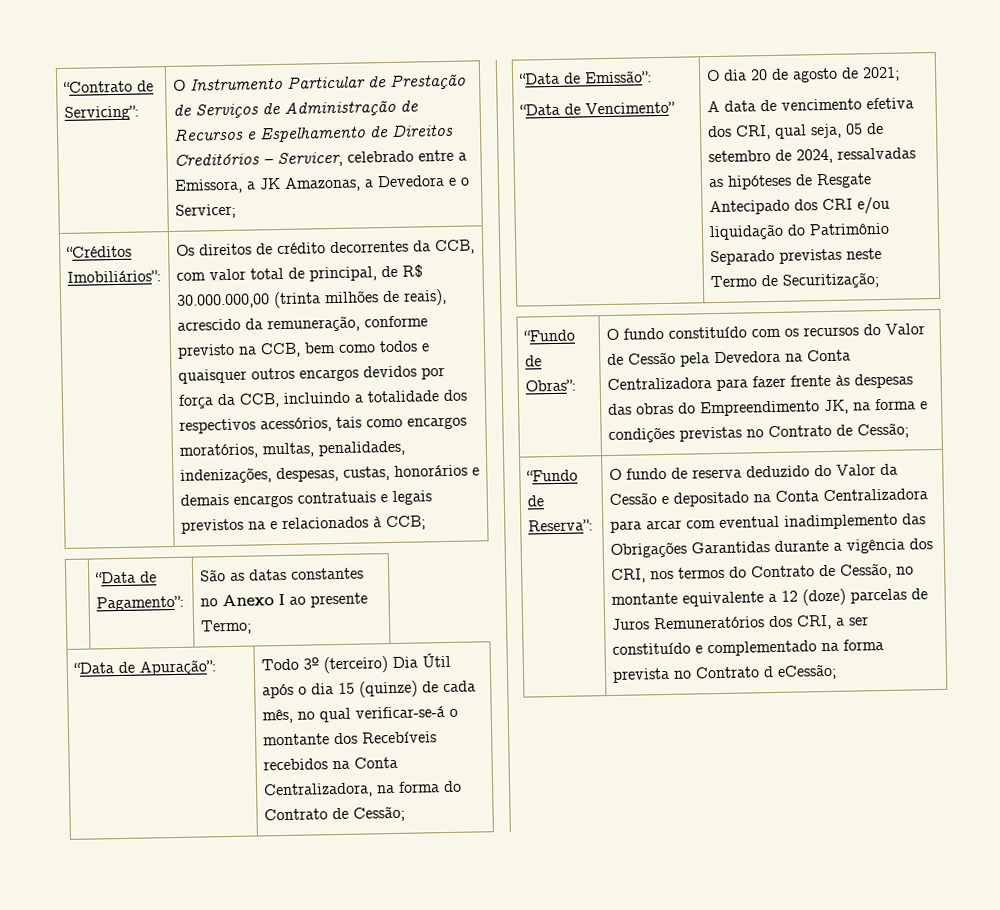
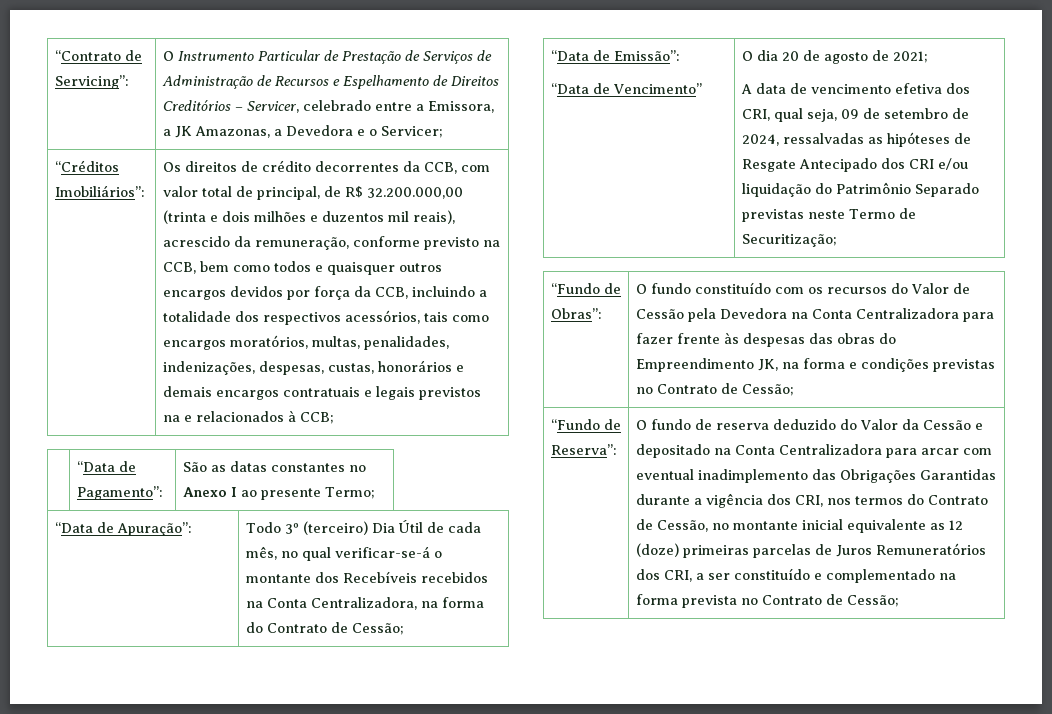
- Os direitos de crédito decorrentes da CCB, com valor total de principal, de R$ 30.000.000,00 (trinta milhões de reais), acrescido da remuneração, conforme previsto na CCB, bem como todos e quaisquer outros encargos devidos por força da CCB, incluindo a totalidade dos respectivos acessórios, tais como encargos moratórios, multas, penalidades, indenizações, despesas, custas, honorários e demais encargos contratuais e legais previstos na e relacionados à CCB;
+ Os direitos de crédito decorrentes da CCB, com valor total de principal, de R$ 32.200.000,00 (trinta e dois milhões e duzentos mil reais), acrescido da remuneração, conforme previsto na CCB, bem como todos e quaisquer outros encargos devidos por força da CCB, incluindo a totalidade dos respectivos acessórios, tais como encargos moratórios, multas, penalidades, indenizações, despesas, custas, honorários e demais encargos contratuais e legais previstos na e relacionados à CCB;
- “Data de Apuração”: | Todo 3º (terceiro) Dia Útil após o dia 15 (quinze) de cada mês, no qual verificar-se-á o montante dos Recebíveis recebidos na Conta Centralizadora, na forma do Contrato de Cessão;
+ “Data de Apuração”: | Todo 3º (terceiro) Dia Útil de cada mês, no qual verificar-se-á o montante dos Recebíveis recebidos na Conta Centralizadora, na forma do Contrato de Cessão;
- A data de vencimento efetiva dos CRI, qual seja, 05 de setembro de 2024, ressalvadas as hipóteses de Resgate Antecipado dos CRI e/ou liquidação do Patrimônio Separado previstas neste Termo de Securitização;
+ A data de vencimento efetiva dos CRI, qual seja, 09 de setembro de 2024, ressalvadas as hipóteses de Resgate Antecipado dos CRI e/ou liquidação do Patrimônio Separado previstas neste Termo de Securitização;
- O fundo de reserva deduzido do Valor da Cessão e depositado na Conta Centralizadora para arcar com eventual inadimplemento das Obrigações Garantidas durante a vigência dos CRI, nos termos do Contrato de Cessão, no montante equivalente a 12 (doze) parcelas de Juros Remuneratórios dos CRI, a ser constituído e complementado na forma prevista no Contrato d eCessão;
+ O fundo de reserva deduzido do Valor da Cessão e depositado na Conta Centralizadora para arcar com eventual inadimplemento das Obrigações Garantidas durante a vigência dos CRI, nos termos do Contrato de Cessão, no montante inicial equivalente as 12 (doze) primeiras parcelas de Juros Remuneratórios dos CRI, a ser constituído e complementado na forma prevista no Contrato de Cessão;

